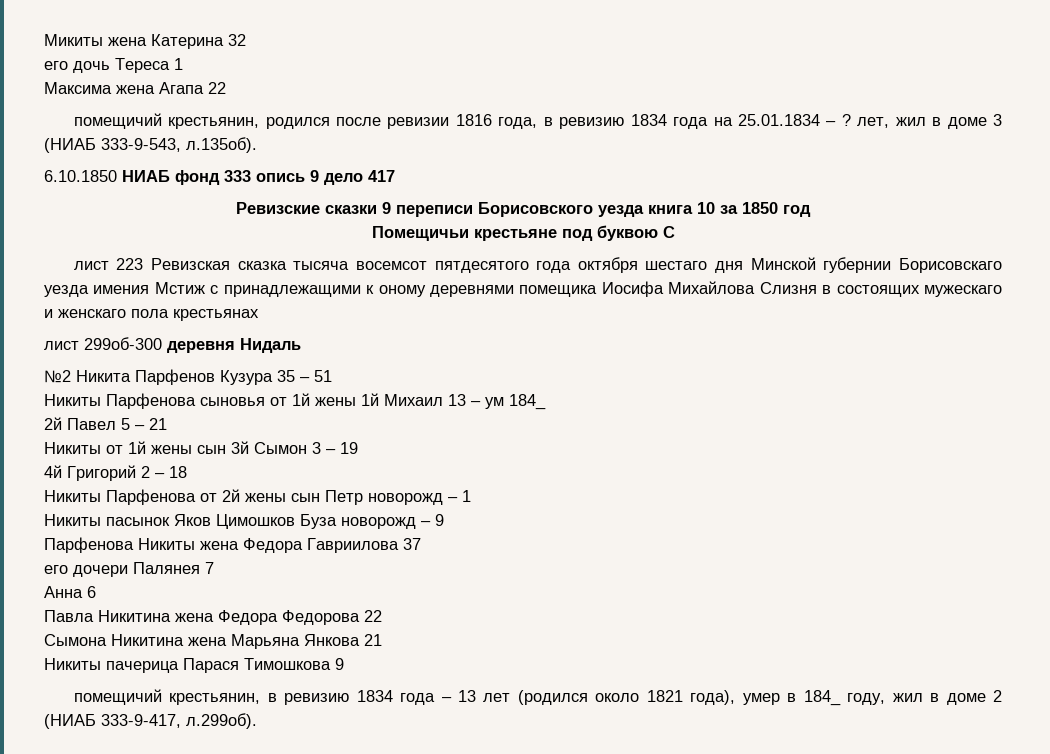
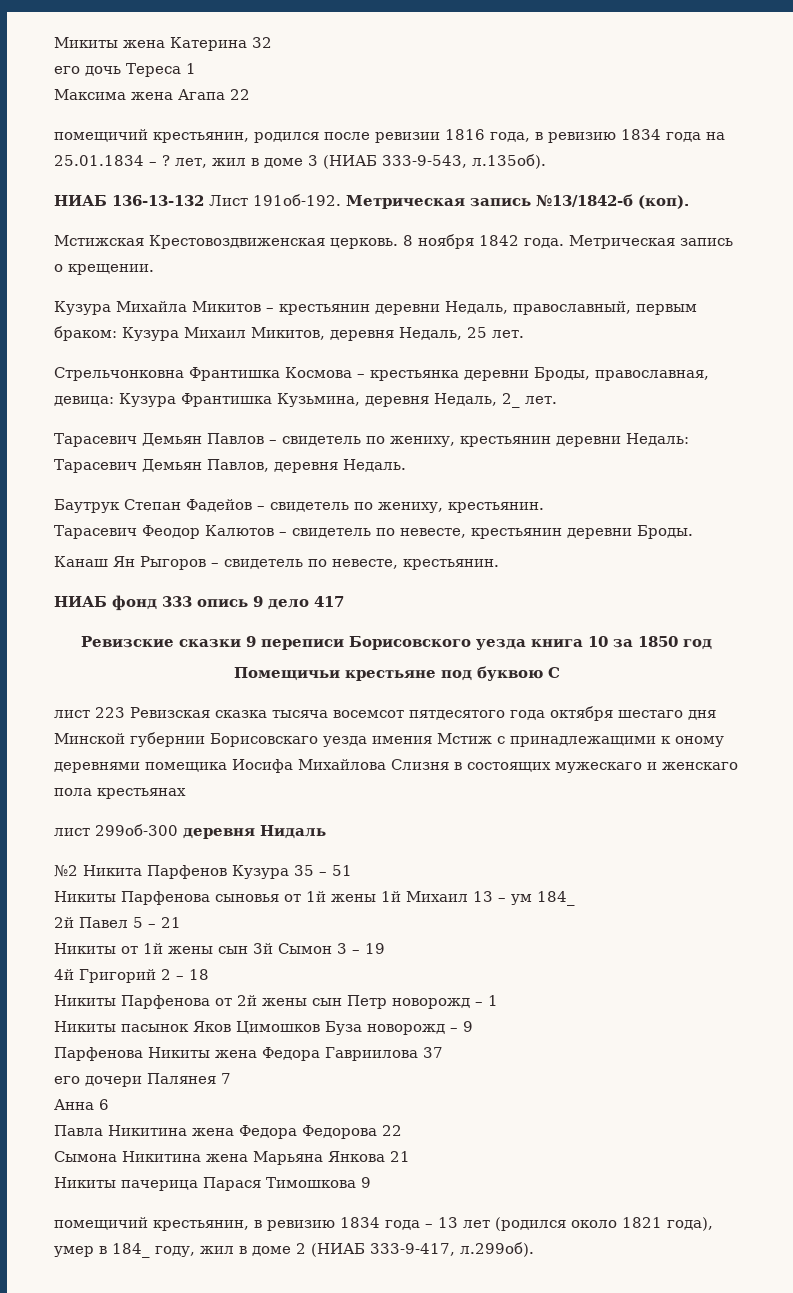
- 6.10.1850 НИАБ фонд 333 опись 9 дело 417
+ НИАБ 136-13-132 Лист 191об-192. Метрическая запись №13/1842-б (коп).
+ Мстижская Крестовоздвиженская церковь. 8 ноября 1842 года. Метрическая запись о крещении.
+ Кузура Михайла Микитов – крестьянин деревни Недаль, православный, первым браком: Кузура Михаил Микитов, деревня Недаль, 25 лет.
+ Стрельчонковна Франтишка Космова – крестьянка деревни Броды, православная, девица: Кузура Франтишка Кузьмина, деревня Недаль, 2_ лет.
+ Тарасевич Демьян Павлов – свидетель по жениху, крестьянин деревни Недаль: Тарасевич Демьян Павлов, деревня Недаль.
+ Баутрук Степан Фадейов – свидетель по жениху, крестьянин.
+ Тарасевич Феодор Калютов – свидетель по невесте, крестьянин деревни Броды.
+ Канаш Ян Рыгоров – свидетель по невесте, крестьянин.
+ НИАБ фонд 333 опись 9 дело 417

